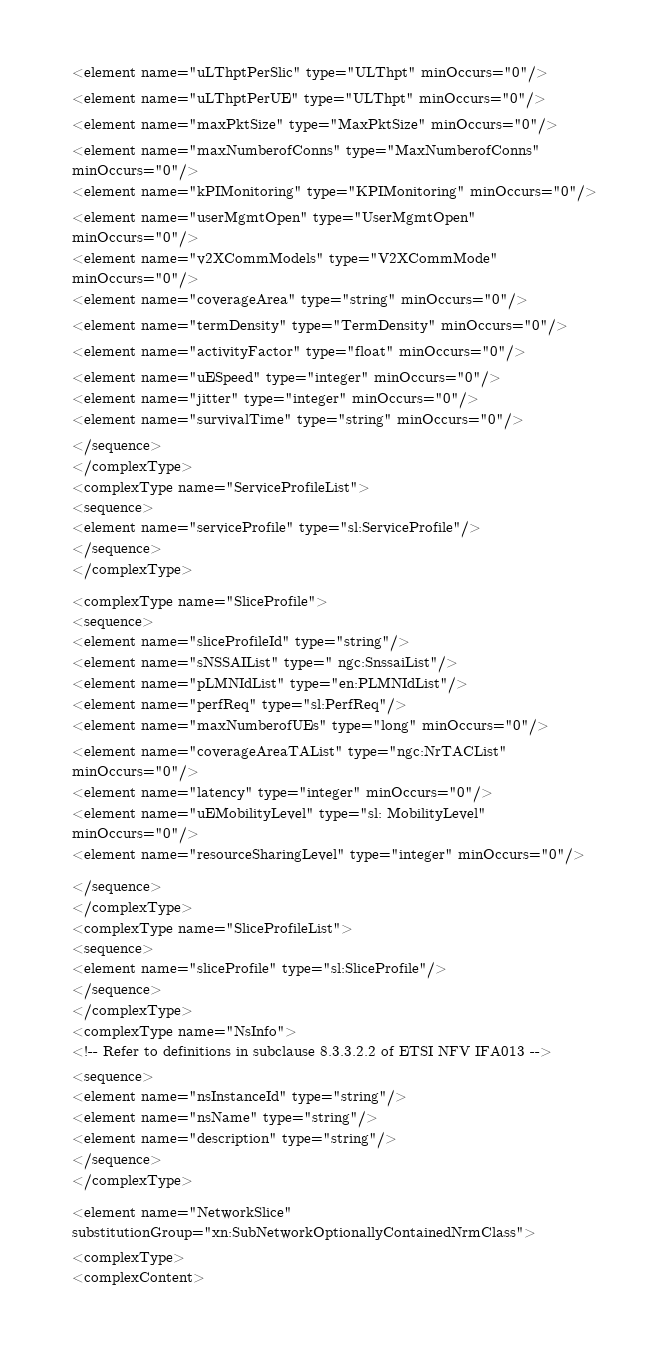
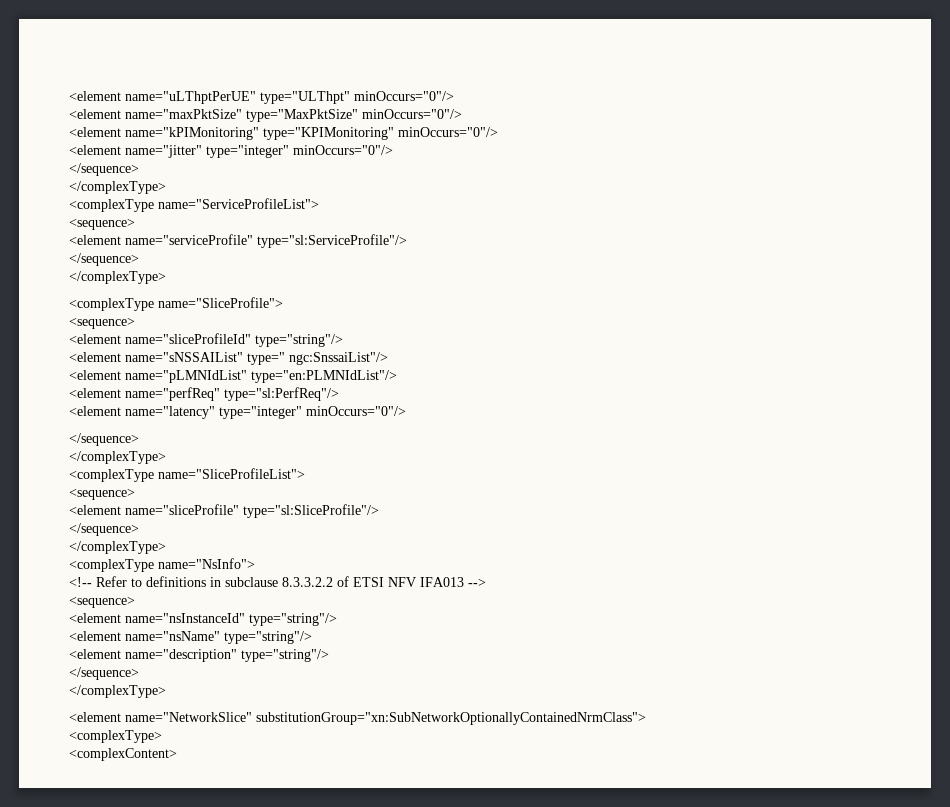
- <element name="uLThptPerSlic" type="ULThpt" minOccurs="0"/>
- <element name="maxNumberofConns" type="MaxNumberofConns" minOccurs="0"/>
- <element name="userMgmtOpen" type="UserMgmtOpen" minOccurs="0"/>
- <element name="v2XCommModels" type="V2XCommMode" minOccurs="0"/>
- <element name="coverageArea" type="string" minOccurs="0"/>
- <element name="termDensity" type="TermDensity" minOccurs="0"/>
- <element name="activityFactor" type="float" minOccurs="0"/>
- <element name="uESpeed" type="integer" minOccurs="0"/>
- <element name="survivalTime" type="string" minOccurs="0"/>
- <element name="maxNumberofUEs" type="long" minOccurs="0"/>
- <element name="coverageAreaTAList" type="ngc:NrTACList" minOccurs="0"/>
  <element name="latency" type="integer" minOccurs="0"/>
- <element name="uEMobilityLevel" type="sl: MobilityLevel" minOccurs="0"/>
- <element name="resourceSharingLevel" type="integer" minOccurs="0"/>

